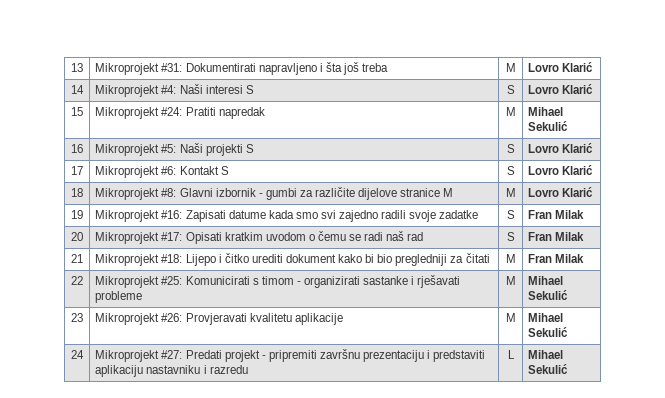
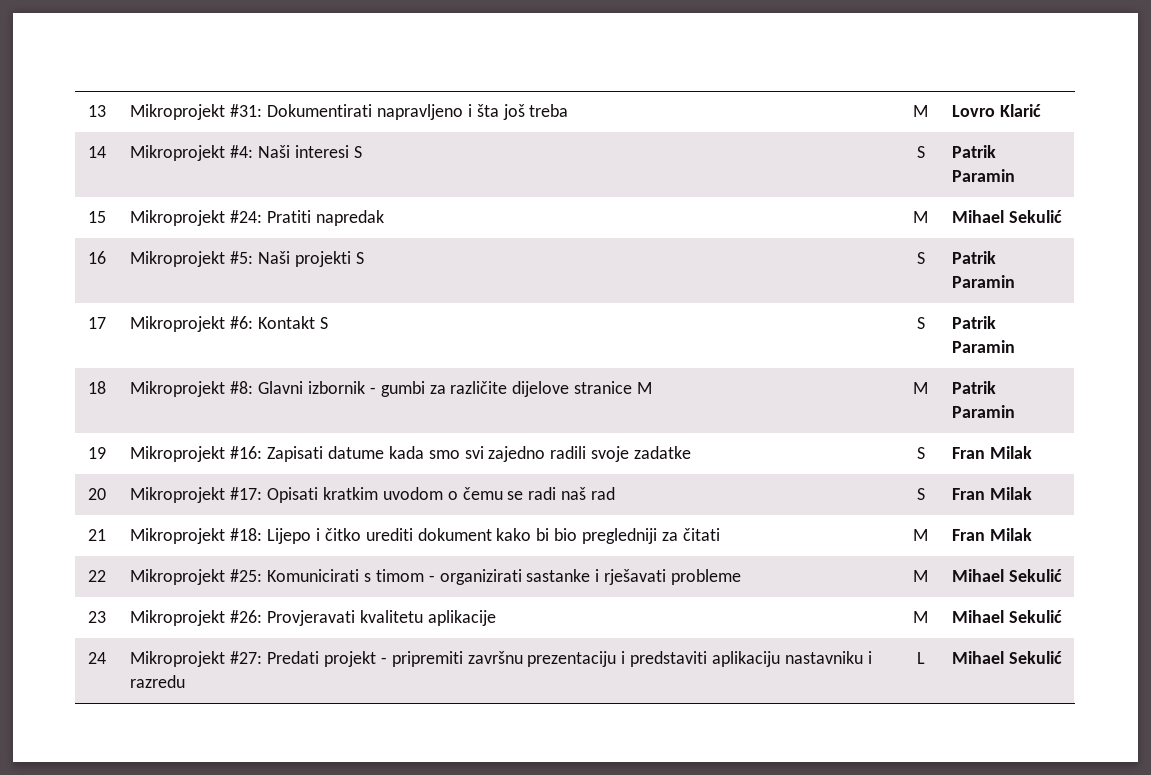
- 14 | Mikroprojekt #4: Naši interesi S | S | Lovro Klarić
+ 14 | Mikroprojekt #4: Naši interesi S | S | Patrik Paramin
- 16 | Mikroprojekt #5: Naši projekti S | S | Lovro Klarić
+ 16 | Mikroprojekt #5: Naši projekti S | S | Patrik Paramin
- 17 | Mikroprojekt #6: Kontakt S | S | Lovro Klarić
+ 17 | Mikroprojekt #6: Kontakt S | S | Patrik Paramin
- 18 | Mikroprojekt #8: Glavni izbornik - gumbi za različite dijelove stranice M | M | Lovro Klarić
+ 18 | Mikroprojekt #8: Glavni izbornik - gumbi za različite dijelove stranice M | M | Patrik Paramin

